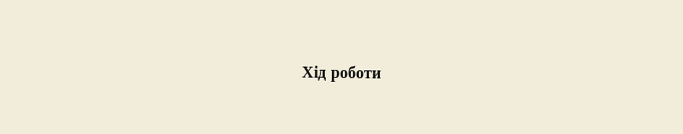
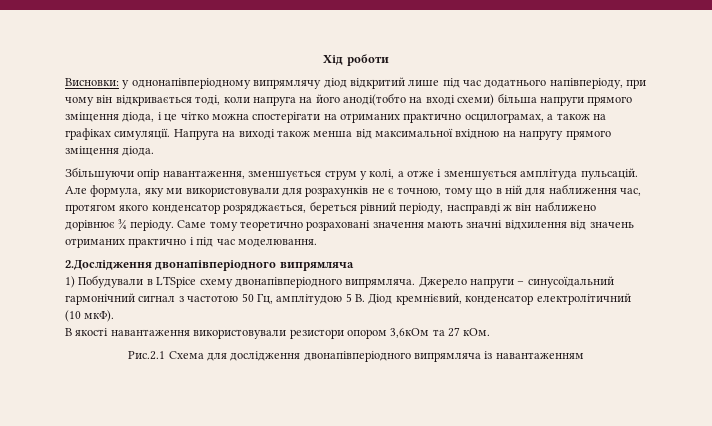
+ Висновки: у однонапівперіодному випрямлячу діод відкритий лише під час додатнього напівперіоду, при чому він відкривається тоді, коли напруга на його аноді(тобто на вході схеми) більша напруги прямого зміщення діода, і це чітко можна спостерігати на отриманих практично осцилограмах, а також на графіках симуляції. Напруга на виході також менша від максимальної вхідною на напругу прямого зміщення діода.
+ Збільшуючи опір навантаження, зменшується струм у колі, а отже і зменшується амплітуда пульсацій. Але формула, яку ми використовували для розрахунків не є точною, тому що в ній для наближення час, протягом якого конденсатор розряджається, береться рівний періоду, насправді ж він наближено дорівнює ¾ періоду. Саме тому теоретично розраховані значення мають значні відхилення від значень отриманих практично і під час моделювання.
+ 2.Дослідження двонапівперіодного випрямляча
+ 1) Побудували в LTSpice схему двонапівперіодного випрямляча. Джерело напруги – синусоїдальний гармонічний сигнал з частотою 50 Гц, амплітудою 5 В. Діод кремнієвий, конденсатор електролітичний (10 мкФ).
+ В якості навантаження використовували резистори опором 3,6кОм та 27 кОм.
+ Рис.2.1 Схема для дослідження двонапівперіодного випрямляча із навантаженням

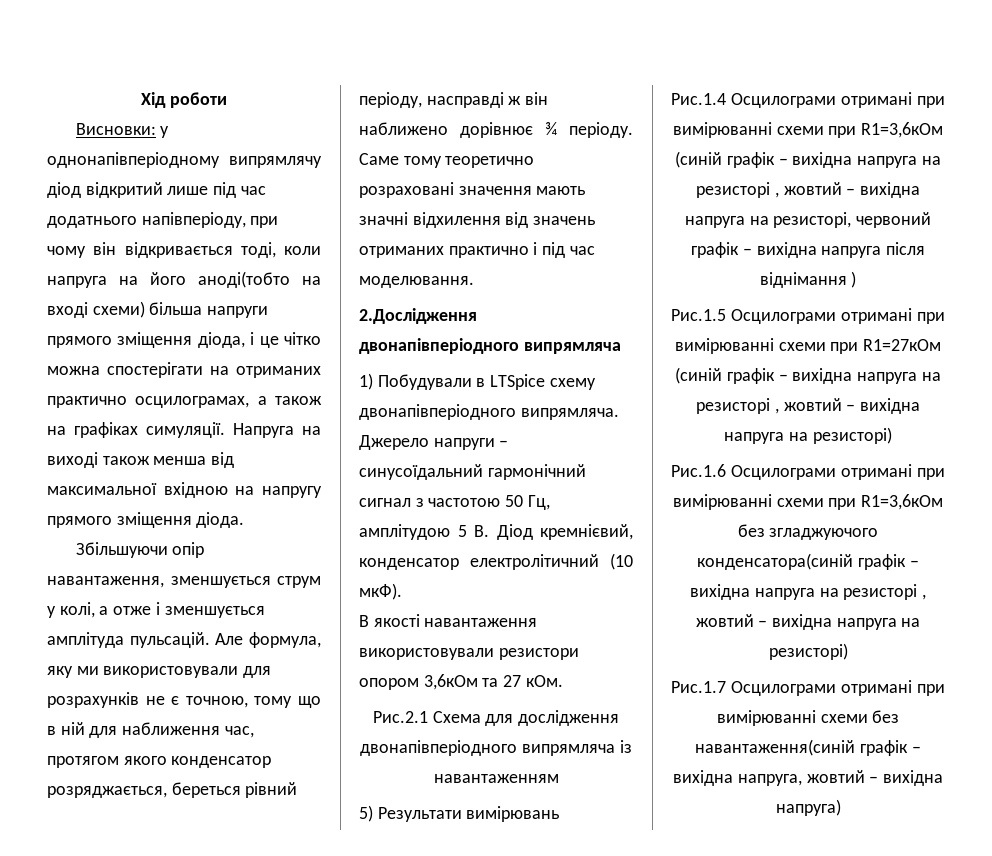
+ 5) Результати вимірювань
+ Рис.1.4 Осцилограми отримані при вимірюванні схеми при R1=3,6кОм (синій графік – вихідна напруга на резисторі , жовтий – вихідна напруга на резисторі, червоний графік – вихідна напруга після віднімання )
+ Рис.1.5 Осцилограми отримані при вимірюванні схеми при R1=27кОм (синій графік – вихідна напруга на резисторі , жовтий – вихідна напруга на резисторі)
+ Рис.1.6 Осцилограми отримані при вимірюванні схеми при R1=3,6кОм без згладжуючого конденсатора(синій графік – вихідна напруга на резисторі , жовтий – вихідна напруга на резисторі)
+ Рис.1.7 Осцилограми отримані при вимірюванні схеми без навантаження(синій графік – вихідна напруга, жовтий – вихідна напруга)

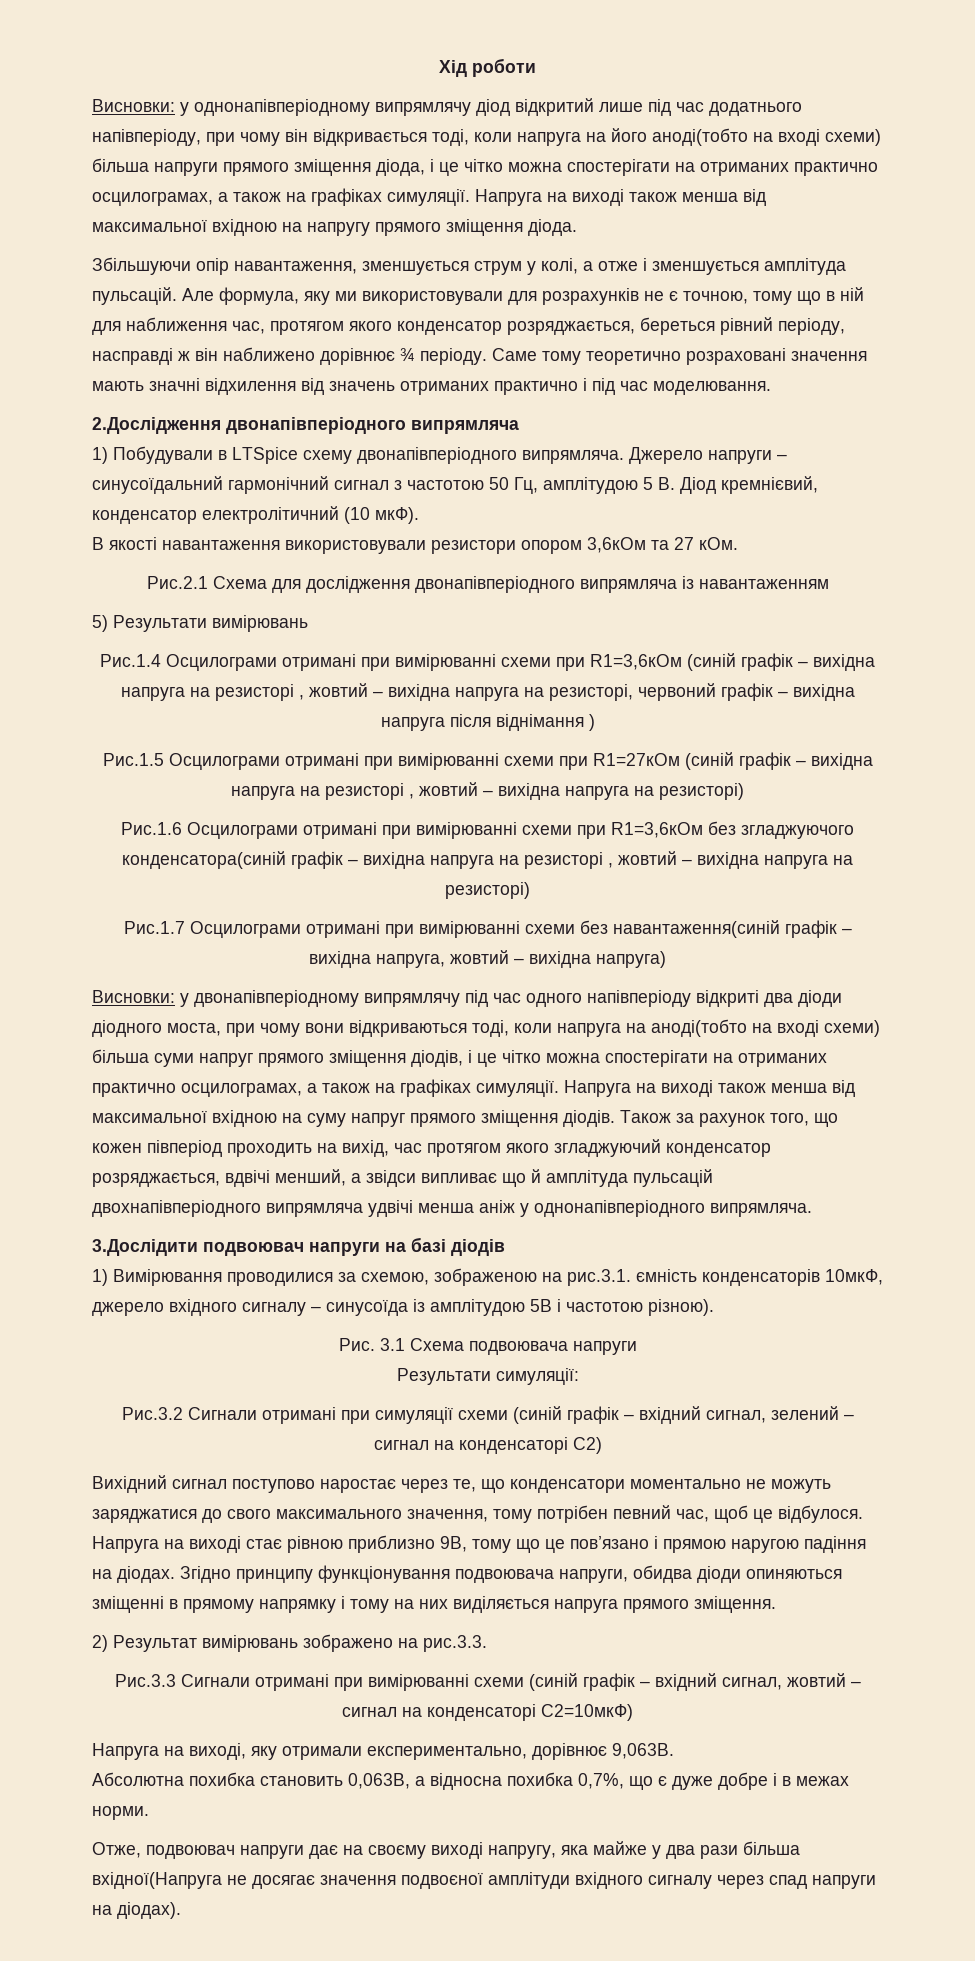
+ Висновки: у двонапівперіодному випрямлячу під час одного напівперіоду відкриті два діоди діодного моста, при чому вони відкриваються тоді, коли напруга на аноді(тобто на вході схеми) більша суми напруг прямого зміщення діодів, і це чітко можна спостерігати на отриманих практично осцилограмах, а також на графіках симуляції. Напруга на виході також менша від максимальної вхідною на суму напруг прямого зміщення діодів. Також за рахунок того, що кожен півперіод проходить на вихід, час протягом якого згладжуючий конденсатор розряджається, вдвічі менший, а звідси випливає що й амплітуда пульсацій двохнапівперіодного випрямляча удвічі менша аніж у однонапівперіодного випрямляча.
+ 3.Дослідити подвоювач напруги на базі діодів
+ 1) Вимірювання проводилися за схемою, зображеною на рис.3.1. ємність конденсаторів 10мкФ, джерело вхідного сигналу – синусоїда із амплітудою 5В і частотою різною).
+ Рис. 3.1 Схема подвоювача напруги
+ Результати симуляції:
+ Рис.3.2 Сигнали отримані при симуляції схеми (синій графік – вхідний сигнал, зелений – сигнал на конденсаторі C2)
+ Вихідний сигнал поступово наростає через те, що конденсатори моментально не можуть заряджатися до свого максимального значення, тому потрібен певний час, щоб це відбулося. Напруга на виході стає рівною приблизно 9В, тому що це пов’язано і прямою наругою падіння на діодах. Згідно принципу функціонування подвоювача напруги, обидва діоди опиняються зміщенні в прямому напрямку і тому на них виділяється напруга прямого зміщення.
+ 2) Результат вимірювань зображено на рис.3.3.
+ Рис.3.3 Сигнали отримані при вимірюванні схеми (синій графік – вхідний сигнал, жовтий – сигнал на конденсаторі C2=10мкФ)
+ Напруга на виході, яку отримали експериментально, дорівнює 9,063В.
+ Абсолютна похибка становить 0,063В, а відносна похибка 0,7%, що є дуже добре і в межах норми.
+ Отже, подвоювач напруги дає на своєму виході напругу, яка майже у два рази більша вхідної(Напруга не досягає значення подвоєної амплітуди вхідного сигналу через спад напруги на діодах).

